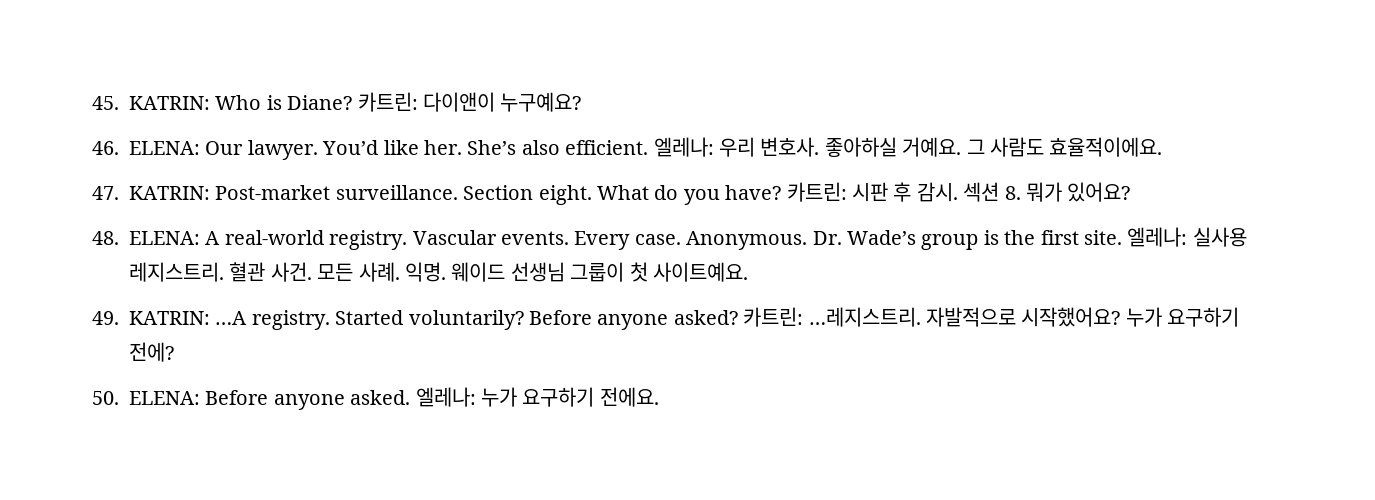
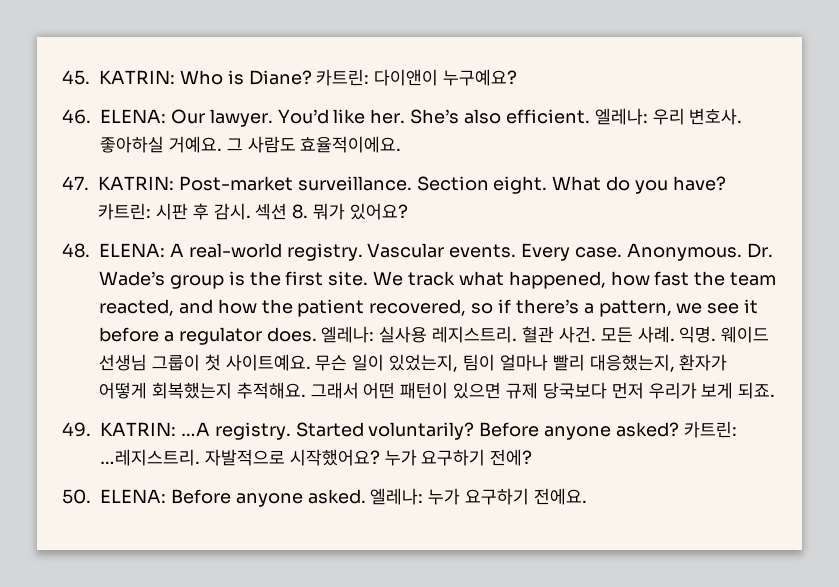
+ We track what happened, how fast the team reacted, and how the patient recovered, so if there’s a pattern, we see it before a regulator does.
+ 무슨 일이 있었는지, 팀이 얼마나 빨리 대응했는지, 환자가 어떻게 회복했는지 추적해요. 그래서 어떤 패턴이 있으면 규제 당국보다 먼저 우리가 보게 되죠.

